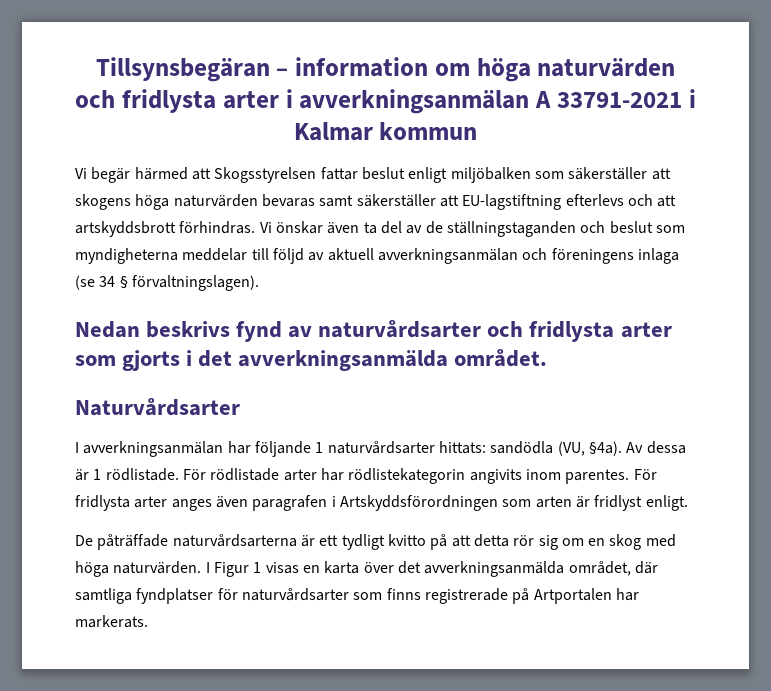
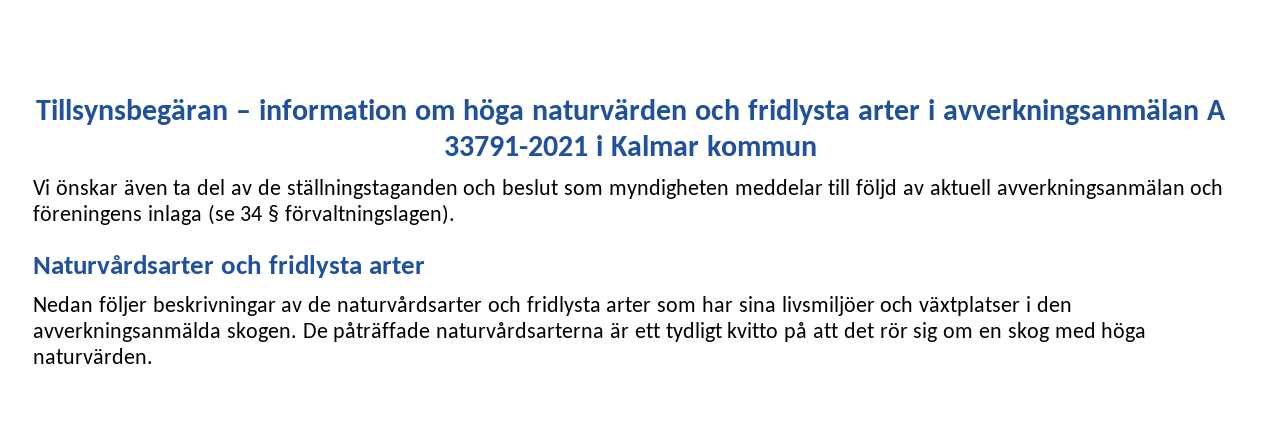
- Vi begär härmed att Skogsstyrelsen fattar beslut enligt miljöbalken som säkerställer att skogens höga naturvärden bevaras samt säkerställer att EU-lagstiftning efterlevs och att artskyddsbrott förhindras. Vi önskar även ta del av de ställningstaganden och beslut som myndigheterna meddelar till följd av aktuell avverkningsanmälan och föreningens inlaga (se 34 § förvaltningslagen).
+ Vi önskar även ta del av de ställningstaganden och beslut som myndigheten meddelar till följd av aktuell avverkningsanmälan och föreningens inlaga (se 34 § förvaltningslagen).
- Nedan beskrivs fynd av naturvårdsarter och fridlysta arter som gjorts i det avverkningsanmälda området.
- Naturvårdsarter
- I avverkningsanmälan har följande 1 naturvårdsarter hittats: sandödla (VU, §4a). Av dessa är 1 rödlistade. För rödlistade arter har rödlistekategorin angivits inom parentes. För fridlysta arter anges även paragrafen i Artskyddsförordningen som arten är fridlyst enligt.
- De påträffade naturvårdsarterna är ett tydligt kvitto på att detta rör sig om en skog med höga naturvärden. I Figur 1 visas en karta över det avverkningsanmälda området, där samtliga fyndplatser för naturvårdsarter som finns registrerade på Artportalen har markerats.
+ Naturvårdsarter och fridlysta arter
+ Nedan följer beskrivningar av de naturvårdsarter och fridlysta arter som har sina livsmiljöer och växtplatser i den avverkningsanmälda skogen. De påträffade naturvårdsarterna är ett tydligt kvitto på att det rör sig om en skog med höga naturvärden.

